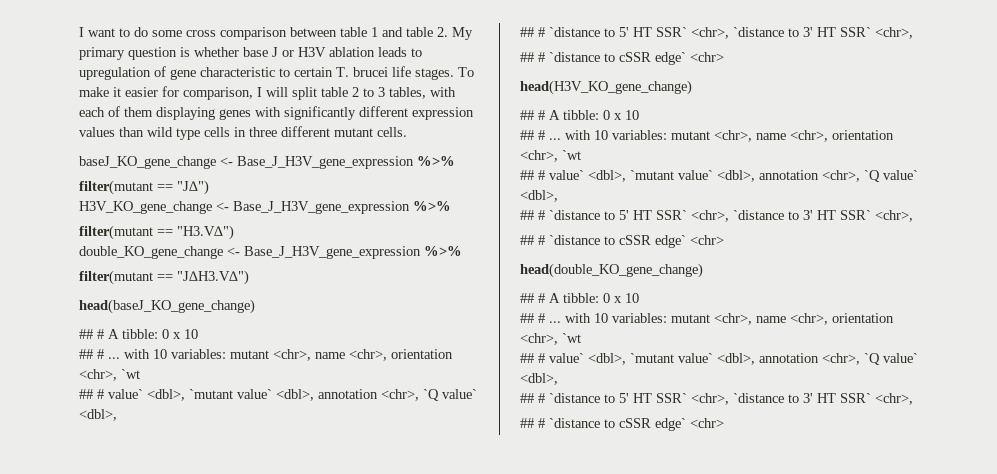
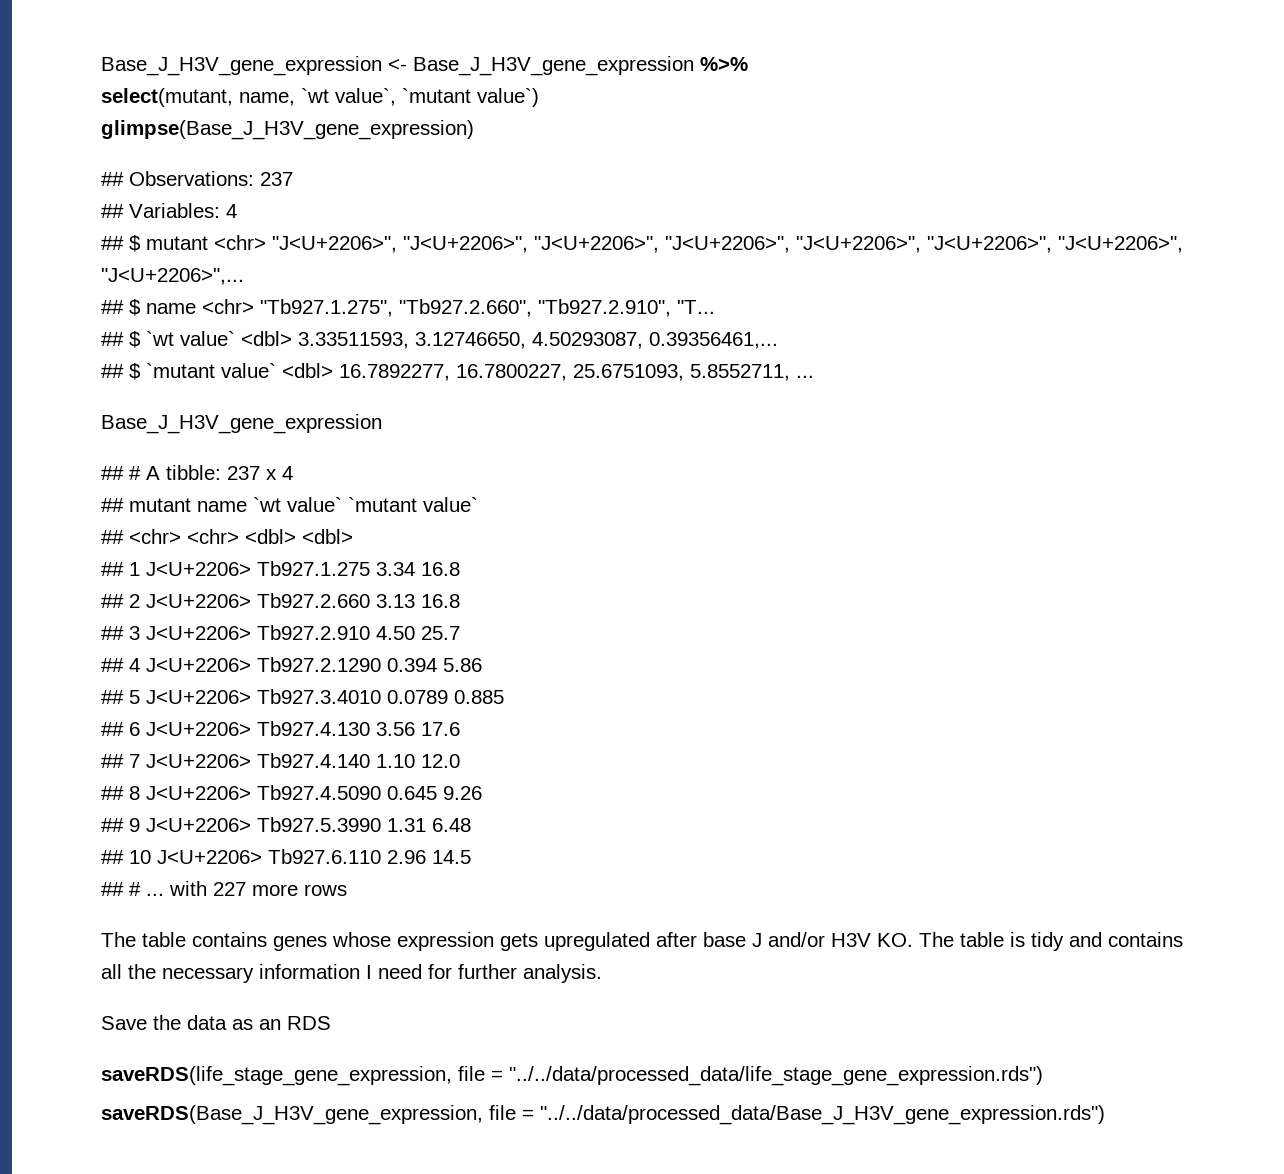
- I want to do some cross comparison between table 1 and table 2. My primary question is whether base J or H3V ablation leads to upregulation of gene characteristic to certain T. brucei life stages. To make it easier for comparison, I will split table 2 to 3 tables, with each of them displaying genes with significantly different expression values than wild type cells in three different mutant cells.
- baseJ_KO_gene_change <- Base_J_H3V_gene_expression %>%
- filter(mutant == "J∆")
- H3V_KO_gene_change <- Base_J_H3V_gene_expression %>%
- filter(mutant == "H3.V∆")
- double_KO_gene_change <- Base_J_H3V_gene_expression %>%
- filter(mutant == "J∆H3.V∆")
- head(baseJ_KO_gene_change)
- ## # A tibble: 0 x 10
- ## # ... with 10 variables: mutant <chr>, name <chr>, orientation <chr>, `wt
- ## # value` <dbl>, `mutant value` <dbl>, annotation <chr>, `Q value` <dbl>,
- ## # `distance to 5' HT SSR` <chr>, `distance to 3' HT SSR` <chr>,
- ## # `distance to cSSR edge` <chr>
- head(H3V_KO_gene_change)
- ## # A tibble: 0 x 10
- ## # ... with 10 variables: mutant <chr>, name <chr>, orientation <chr>, `wt
- ## # value` <dbl>, `mutant value` <dbl>, annotation <chr>, `Q value` <dbl>,
- ## # `distance to 5' HT SSR` <chr>, `distance to 3' HT SSR` <chr>,
- ## # `distance to cSSR edge` <chr>
- head(double_KO_gene_change)
- ## # A tibble: 0 x 10
- ## # ... with 10 variables: mutant <chr>, name <chr>, orientation <chr>, `wt
- ## # value` <dbl>, `mutant value` <dbl>, annotation <chr>, `Q value` <dbl>,
- ## # `distance to 5' HT SSR` <chr>, `distance to 3' HT SSR` <chr>,
- ## # `distance to cSSR edge` <chr>
+ Base_J_H3V_gene_expression <- Base_J_H3V_gene_expression %>%
+ select(mutant, name, `wt value`, `mutant value`)
+ glimpse(Base_J_H3V_gene_expression)
+ ## Observations: 237
+ ## Variables: 4
+ ## $ mutant <chr> "J<U+2206>", "J<U+2206>", "J<U+2206>", "J<U+2206>", "J<U+2206>", "J<U+2206>", "J<U+2206>", "J<U+2206>",...
+ ## $ name <chr> "Tb927.1.275", "Tb927.2.660", "Tb927.2.910", "T...
+ ## $ `wt value` <dbl> 3.33511593, 3.12746650, 4.50293087, 0.39356461,...
+ ## $ `mutant value` <dbl> 16.7892277, 16.7800227, 25.6751093, 5.8552711, ...
+ Base_J_H3V_gene_expression
+ ## # A tibble: 237 x 4
+ ## mutant name `wt value` `mutant value`
+ ## <chr> <chr> <dbl> <dbl>
+ ## 1 J<U+2206> Tb927.1.275 3.34 16.8
+ ## 2 J<U+2206> Tb927.2.660 3.13 16.8
+ ## 3 J<U+2206> Tb927.2.910 4.50 25.7
+ ## 4 J<U+2206> Tb927.2.1290 0.394 5.86
+ ## 5 J<U+2206> Tb927.3.4010 0.0789 0.885
+ ## 6 J<U+2206> Tb927.4.130 3.56 17.6
+ ## 7 J<U+2206> Tb927.4.140 1.10 12.0
+ ## 8 J<U+2206> Tb927.4.5090 0.645 9.26
+ ## 9 J<U+2206> Tb927.5.3990 1.31 6.48
+ ## 10 J<U+2206> Tb927.6.110 2.96 14.5
+ ## # ... with 227 more rows
+ The table contains genes whose expression gets upregulated after base J and/or H3V KO. The table is tidy and contains all the necessary information I need for further analysis.
+ Save the data as an RDS
+ saveRDS(life_stage_gene_expression, file = "../../data/processed_data/life_stage_gene_expression.rds")
+ saveRDS(Base_J_H3V_gene_expression, file = "../../data/processed_data/Base_J_H3V_gene_expression.rds")

